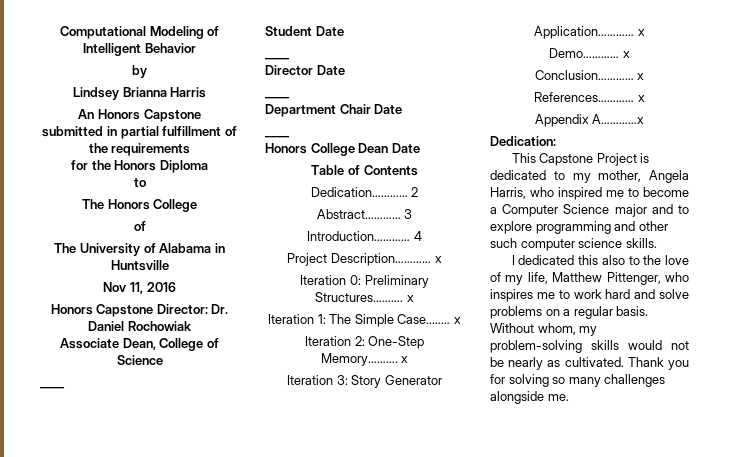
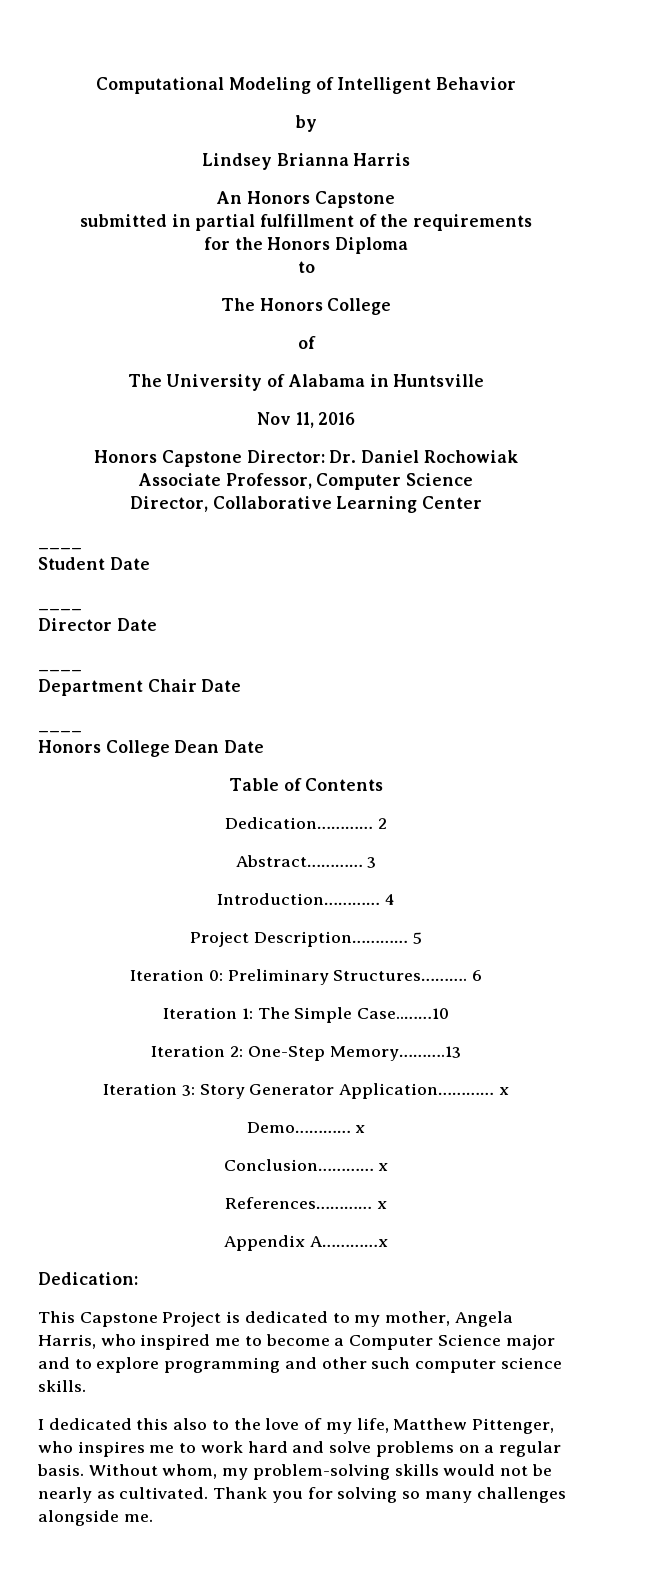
- Associate Dean, College of Science
+ Associate Professor, Computer Science
+ Director, Collaborative Learning Center
- Project Description………… x
+ Project Description………… 5
- Iteration 0: Preliminary Structures………. x
+ Iteration 0: Preliminary Structures………. 6
- Iteration 1: The Simple Case..…… x
+ Iteration 1: The Simple Case..……10
- Iteration 2: One-Step Memory………. x
+ Iteration 2: One-Step Memory……….13

